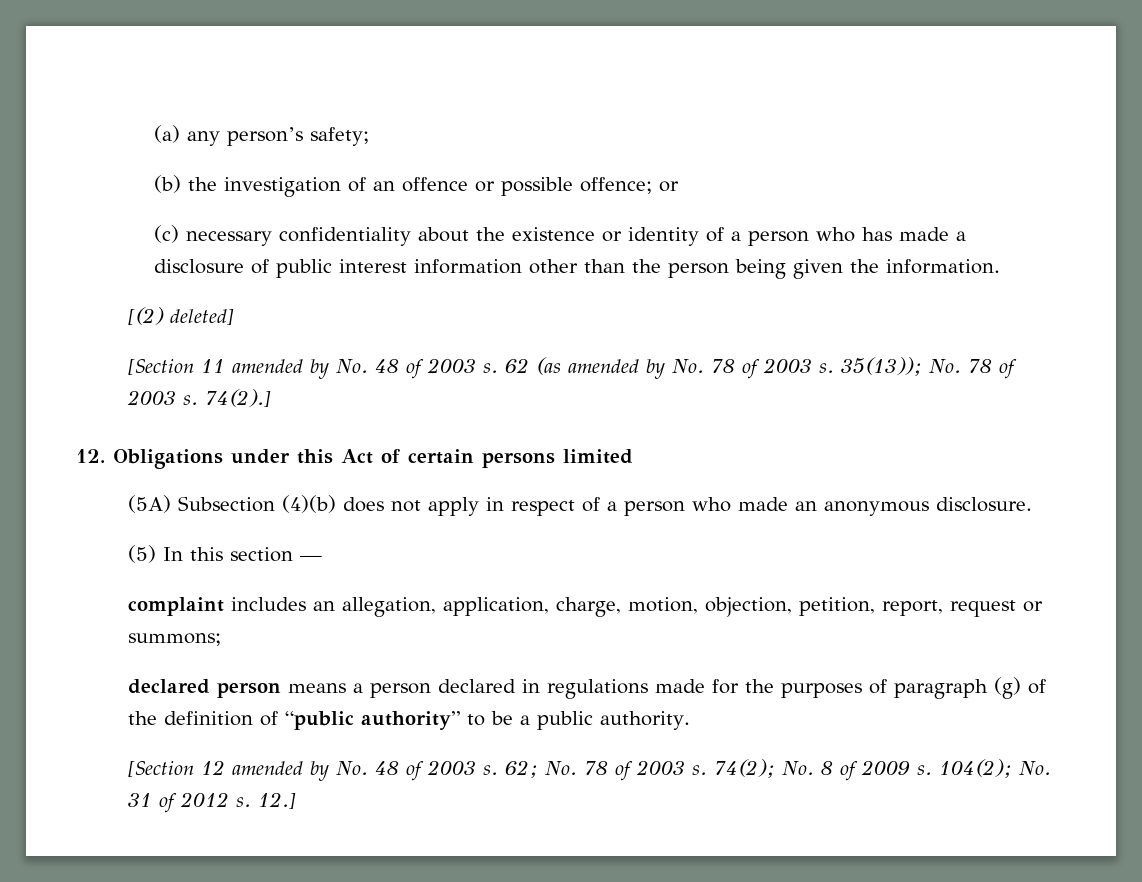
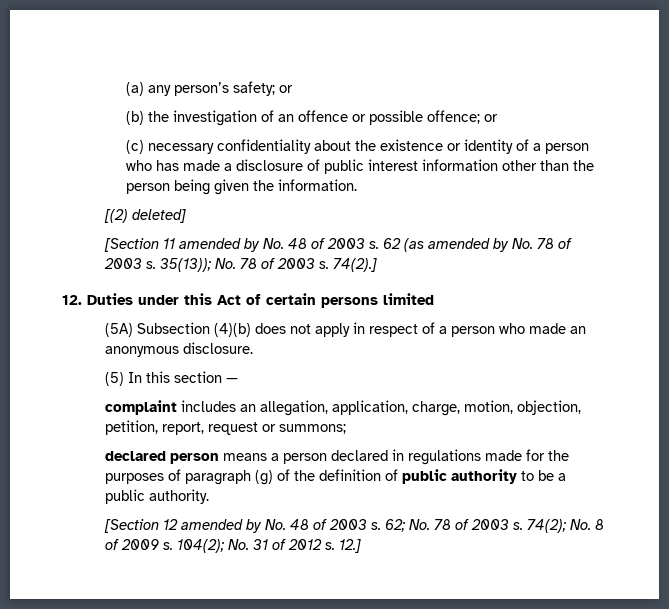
- (a) any person’s safety;
+ (a) any person’s safety; or
- 12. Obligations under this Act of certain persons limited
+ 12. Duties under this Act of certain persons limited
- declared person means a person declared in regulations made for the purposes of paragraph (g) of the definition of “public authority” to be a public authority.
+ declared person means a person declared in regulations made for the purposes of paragraph (g) of the definition of public authority to be a public authority.

